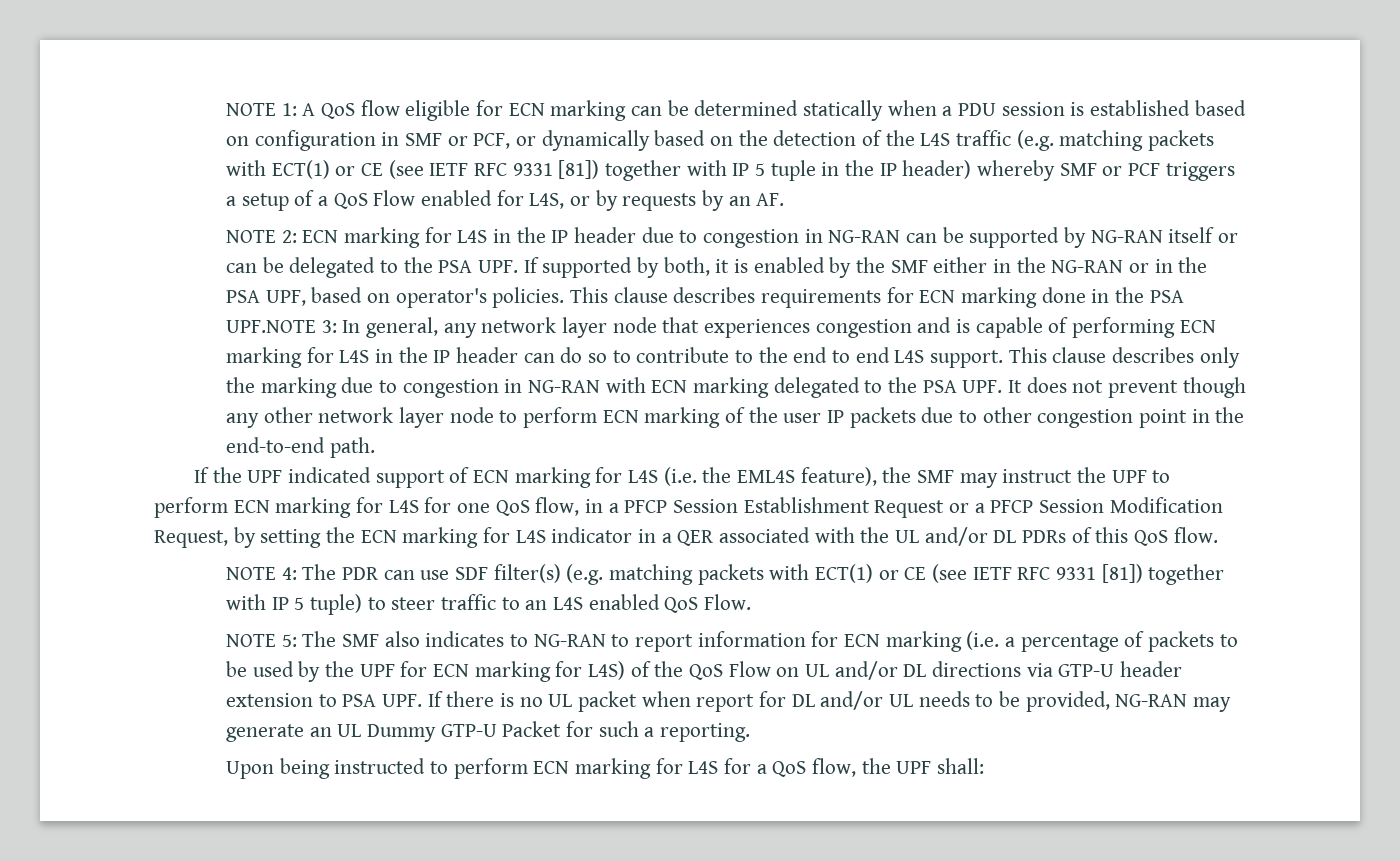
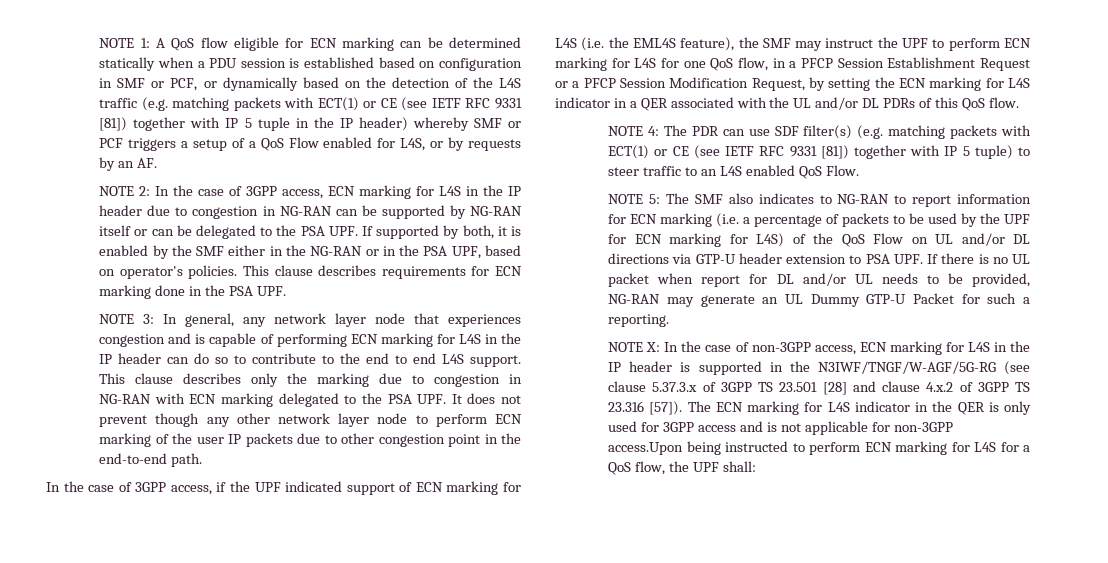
- NOTE 2: ECN marking for L4S in the IP header due to congestion in NG-RAN can be supported by NG-RAN itself or can be delegated to the PSA UPF. If supported by both, it is enabled by the SMF either in the NG-RAN or in the PSA UPF, based on operator's policies.
+ NOTE 2: In the case of 3GPP access, ECN marking for L4S in the IP header due to congestion in NG-RAN can be supported by NG-RAN itself or can be delegated to the PSA UPF. If supported by both, it is enabled by the SMF either in the NG-RAN or in the PSA UPF, based on operator's policies.
- This clause describes requirements for ECN marking done in the PSA UPF.NOTE 3: In general, any network layer node that experiences congestion and is capable of performing ECN marking for L4S in the IP header can do so to contribute to the end to end L4S support.
+ This clause describes requirements for ECN marking done in the PSA UPF.
+ NOTE 3: In general, any network layer node that experiences congestion and is capable of performing ECN marking for L4S in the IP header can do so to contribute to the end to end L4S support.
- If the UPF indicated support of ECN marking for L4S (i.e. the EML4S feature), the SMF may instruct the UPF to perform ECN marking for L4S for one QoS flow, in a PFCP Session Establishment Request or a PFCP Session Modification Request, by setting the ECN marking for L4S indicator in a QER associated with the UL and/or DL PDRs of this QoS flow.
+ In the case of 3GPP access, if the UPF indicated support of ECN marking for L4S (i.e. the EML4S feature), the SMF may instruct the UPF to perform ECN marking for L4S for one QoS flow, in a PFCP Session Establishment Request or a PFCP Session Modification Request, by setting the ECN marking for L4S indicator in a QER associated with the UL and/or DL PDRs of this QoS flow.
- Upon being instructed to perform ECN marking for L4S for a QoS flow, the UPF shall:
+ NOTE X: In the case of non-3GPP access, ECN marking for L4S in the IP header is supported in the N3IWF/TNGF/W-AGF/5G-RG (see clause 5.37.3.x of 3GPP TS 23.501 [28] and clause 4.x.2 of 3GPP TS 23.316 [57]). The ECN marking for L4S indicator in the QER is only used for 3GPP access and is not applicable for non-3GPP access.Upon being instructed to perform ECN marking for L4S for a QoS flow, the UPF shall:

